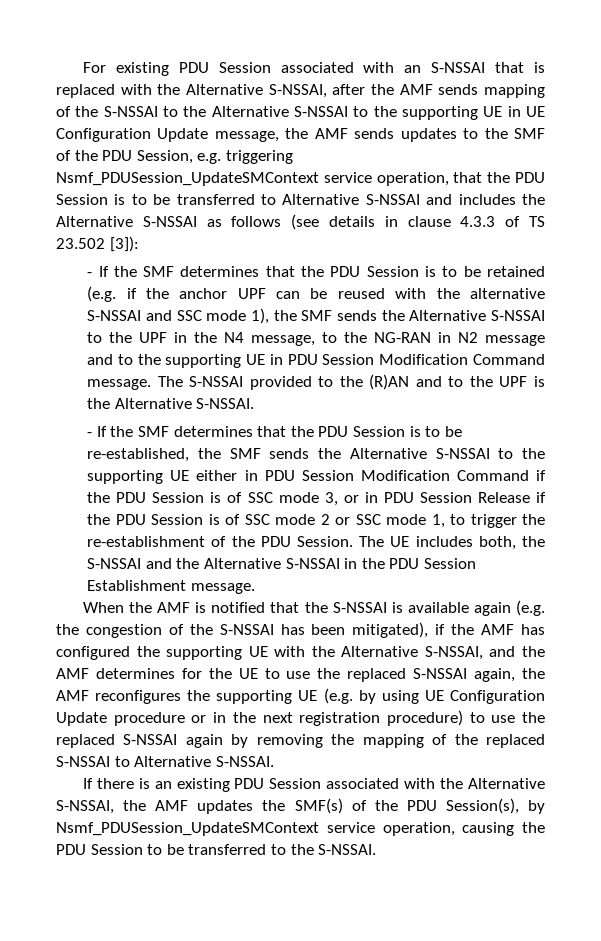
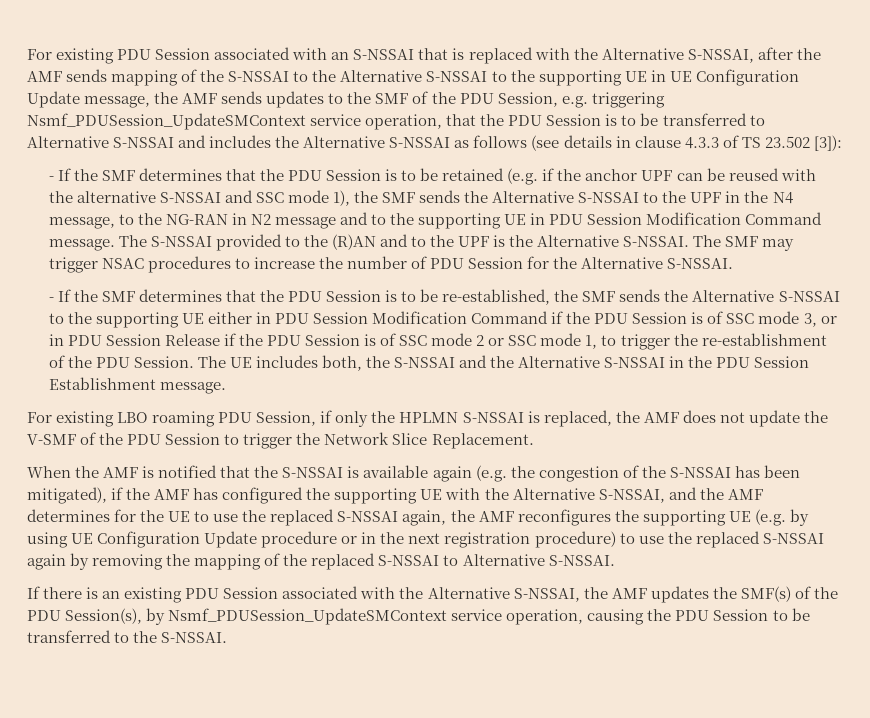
+ The SMF may trigger NSAC procedures to increase the number of PDU Session for the Alternative S-NSSAI.
+ For existing LBO roaming PDU Session, if only the HPLMN S-NSSAI is replaced, the AMF does not update the V-SMF of the PDU Session to trigger the Network Slice Replacement.

